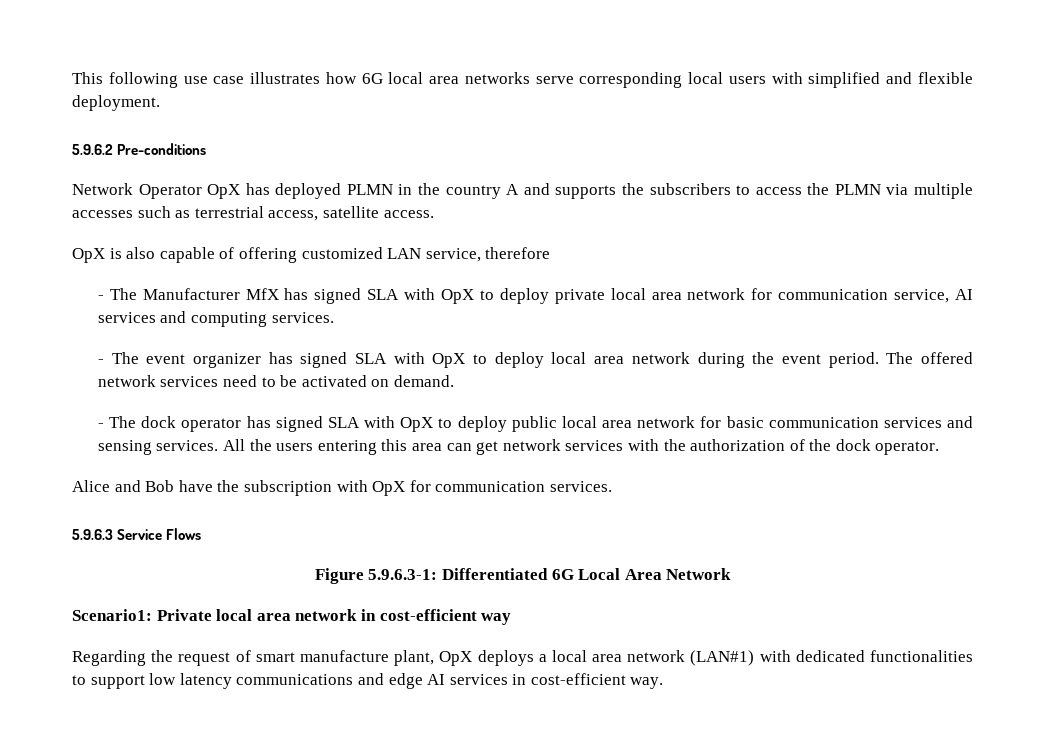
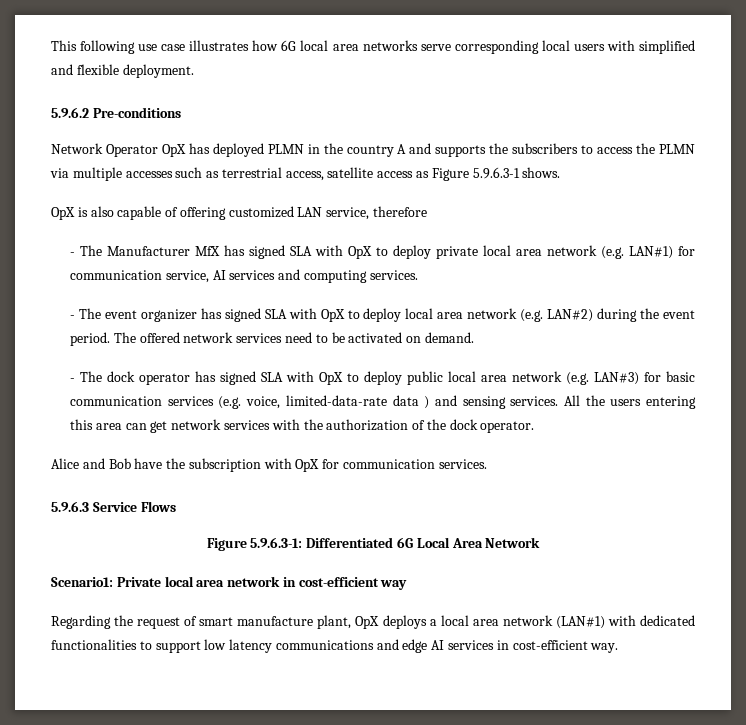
- Network Operator OpX has deployed PLMN in the country A and supports the subscribers to access the PLMN via multiple accesses such as terrestrial access, satellite access.
+ Network Operator OpX has deployed PLMN in the country A and supports the subscribers to access the PLMN via multiple accesses such as terrestrial access, satellite access as Figure 5.9.6.3-1 shows.
- - The Manufacturer MfX has signed SLA with OpX to deploy private local area network for communication service, AI services and computing services.
+ - The Manufacturer MfX has signed SLA with OpX to deploy private local area network (e.g. LAN#1) for communication service, AI services and computing services.
- - The event organizer has signed SLA with OpX to deploy local area network during the event period.
+ - The event organizer has signed SLA with OpX to deploy local area network (e.g. LAN#2) during the event period.
- - The dock operator has signed SLA with OpX to deploy public local area network for basic communication services and sensing services.
+ - The dock operator has signed SLA with OpX to deploy public local area network (e.g. LAN#3) for basic communication services (e.g. voice, limited-data-rate data ) and sensing services.

